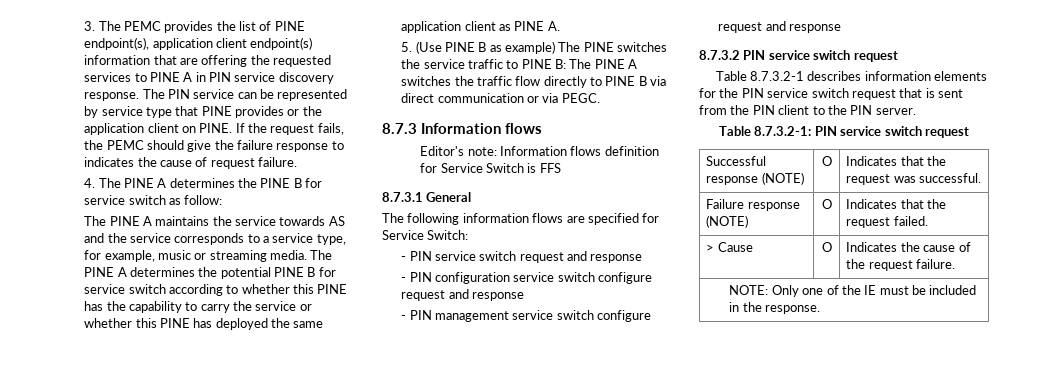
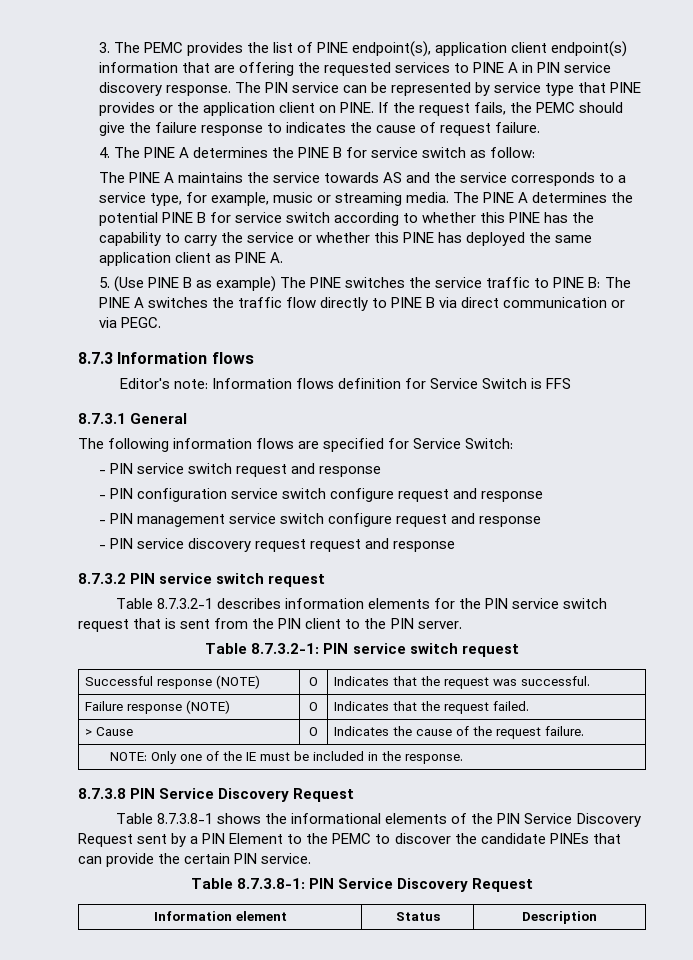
+ - PIN service discovery request request and response
+ 8.7.3.8 PIN Service Discovery Request
+ Table 8.7.3.8-1 shows the informational elements of the PIN Service Discovery Request sent by a PIN Element to the PEMC to discover the candidate PINEs that can provide the certain PIN service.
+ Table 8.7.3.8-1: PIN Service Discovery Request
+ Information element | Status | Description

